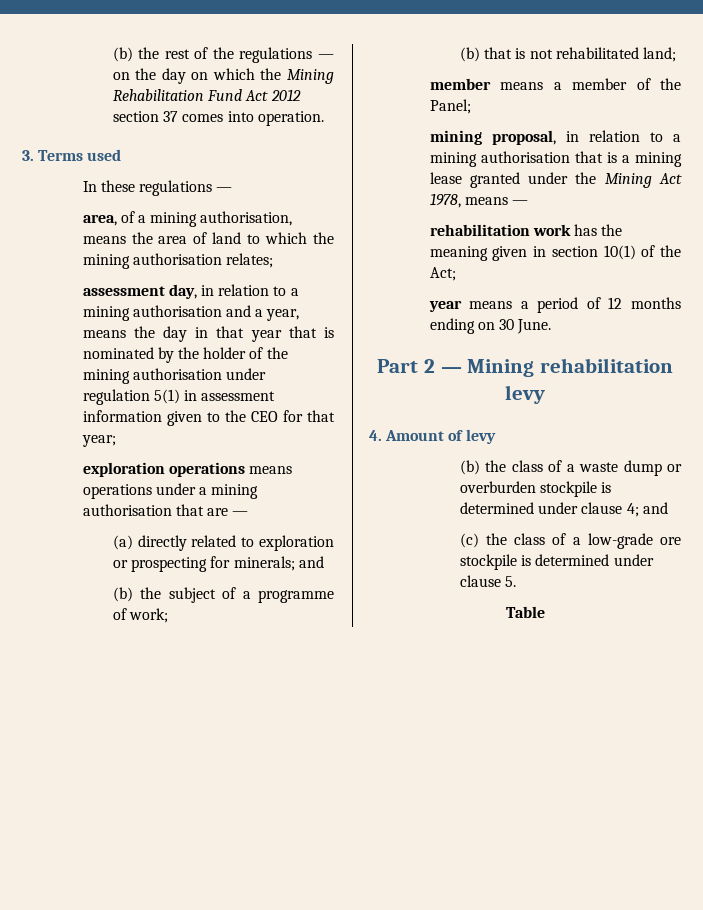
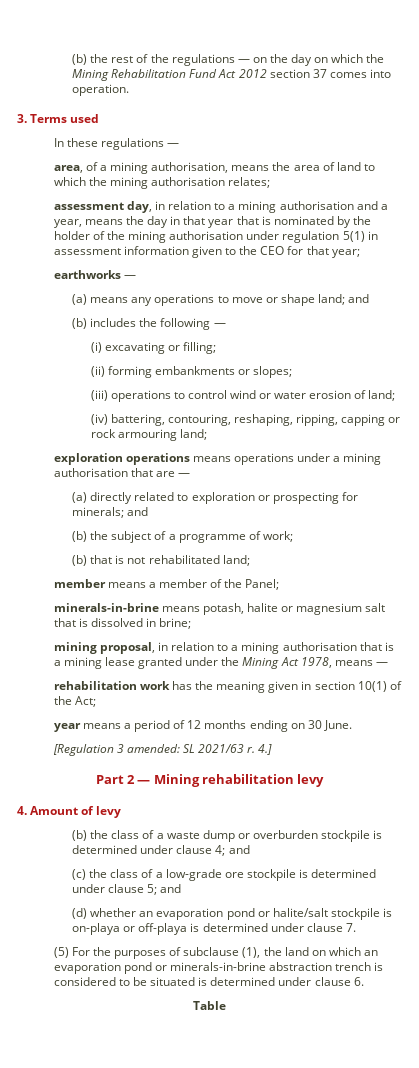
+ earthworks —
+ (a) means any operations to move or shape land; and
+ (b) includes the following —
+ (i) excavating or filling;
+ (ii) forming embankments or slopes;
+ (iii) operations to control wind or water erosion of land;
+ (iv) battering, contouring, reshaping, ripping, capping or rock armouring land;
+ minerals-in-brine means potash, halite or magnesium salt that is dissolved in brine;
+ [Regulation 3 amended: SL 2021/63 r. 4.]
- (c) the class of a low-grade ore stockpile is determined under clause 5.
+ (c) the class of a low-grade ore stockpile is determined under clause 5; and
+ (d) whether an evaporation pond or halite/salt stockpile is on-playa or off-playa is determined under clause 7.
+ (5) For the purposes of subclause (1), the land on which an evaporation pond or minerals-in-brine abstraction trench is considered to be situated is determined under clause 6.

